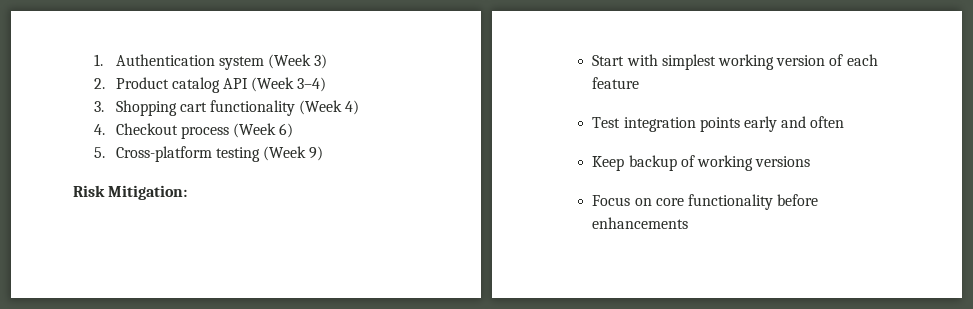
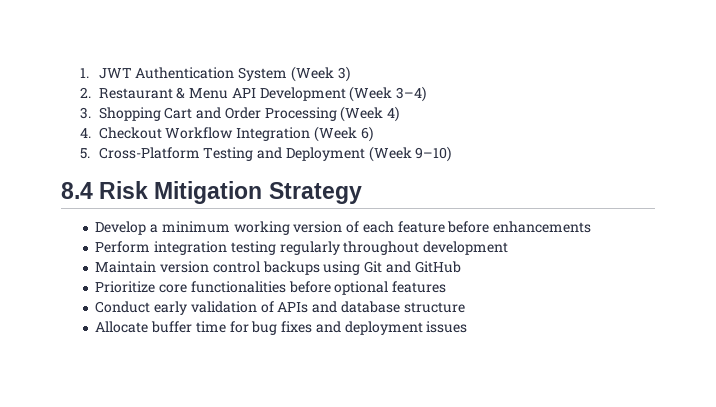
- 1. Authentication system (Week 3)
+ 1. JWT Authentication System (Week 3)
- 2. Product catalog API (Week 3–4)
+ 2. Restaurant & Menu API Development (Week 3–4)
- 3. Shopping cart functionality (Week 4)
+ 3. Shopping Cart and Order Processing (Week 4)
- 4. Checkout process (Week 6)
+ 4. Checkout Workflow Integration (Week 6)
- 5. Cross-platform testing (Week 9)
- Risk Mitigation:
- Start with simplest working version of each feature
- Test integration points early and often
- Keep backup of working versions
- Focus on core functionality before enhancements
+ 5. Cross-Platform Testing and Deployment (Week 9–10)
+ 8.4 Risk Mitigation Strategy
+ Develop a minimum working version of each feature before enhancements
+ Perform integration testing regularly throughout development
+ Maintain version control backups using Git and GitHub
+ Prioritize core functionalities before optional features
+ Conduct early validation of APIs and database structure
+ Allocate buffer time for bug fixes and deployment issues

